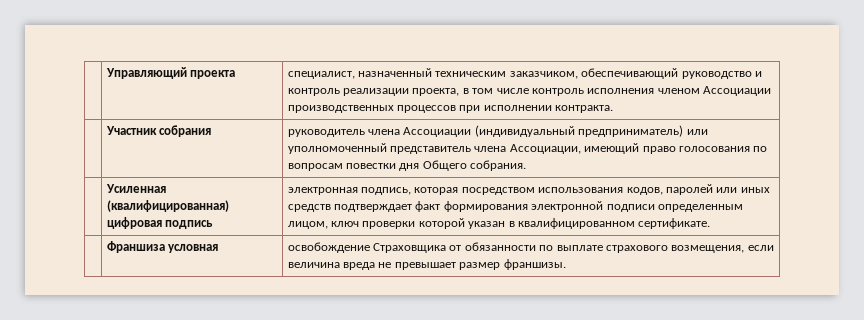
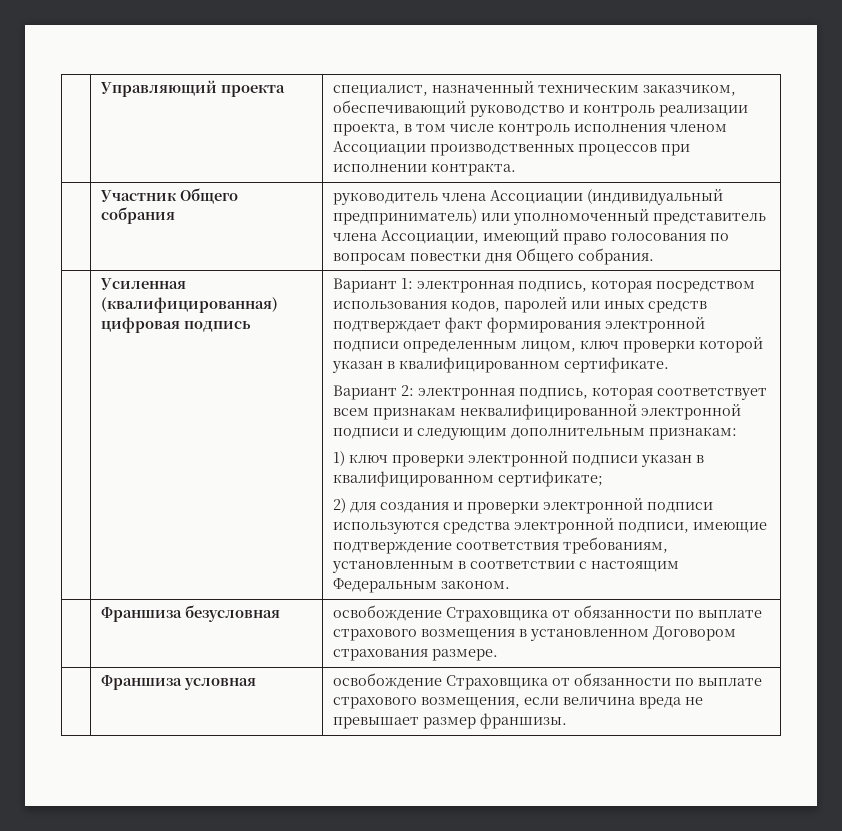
- | Участник собрания | руководитель члена Ассоциации (индивидуальный предприниматель) или уполномоченный представитель члена Ассоциации, имеющий право голосования по вопросам повестки дня Общего собрания.
+ | Участник Общего собрания | руководитель члена Ассоциации (индивидуальный предприниматель) или уполномоченный представитель члена Ассоциации, имеющий право голосования по вопросам повестки дня Общего собрания.
- электронная подпись, которая посредством использования кодов, паролей или иных средств подтверждает факт формирования электронной подписи определенным лицом, ключ проверки которой указан в квалифицированном сертификате.
+ Вариант 1: электронная подпись, которая посредством использования кодов, паролей или иных средств подтверждает факт формирования электронной подписи определенным лицом, ключ проверки которой указан в квалифицированном сертификате.
+ Вариант 2: электронная подпись, которая соответствует всем признакам неквалифицированной электронной подписи и следующим дополнительным признакам:
+ 1) ключ проверки электронной подписи указан в квалифицированном сертификате;
+ 2) для создания и проверки электронной подписи используются средства электронной подписи, имеющие подтверждение соответствия требованиям, установленным в соответствии с настоящим Федеральным законом.
+ | Франшиза безусловная | освобождение Страховщика от обязанности по выплате страхового возмещения в установленном Договором страхования размере.

